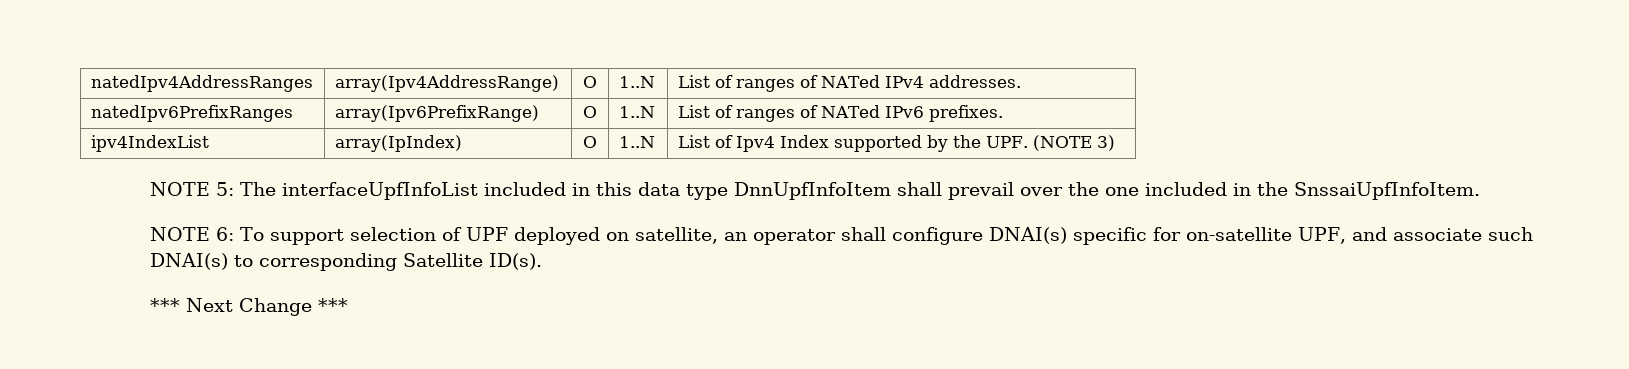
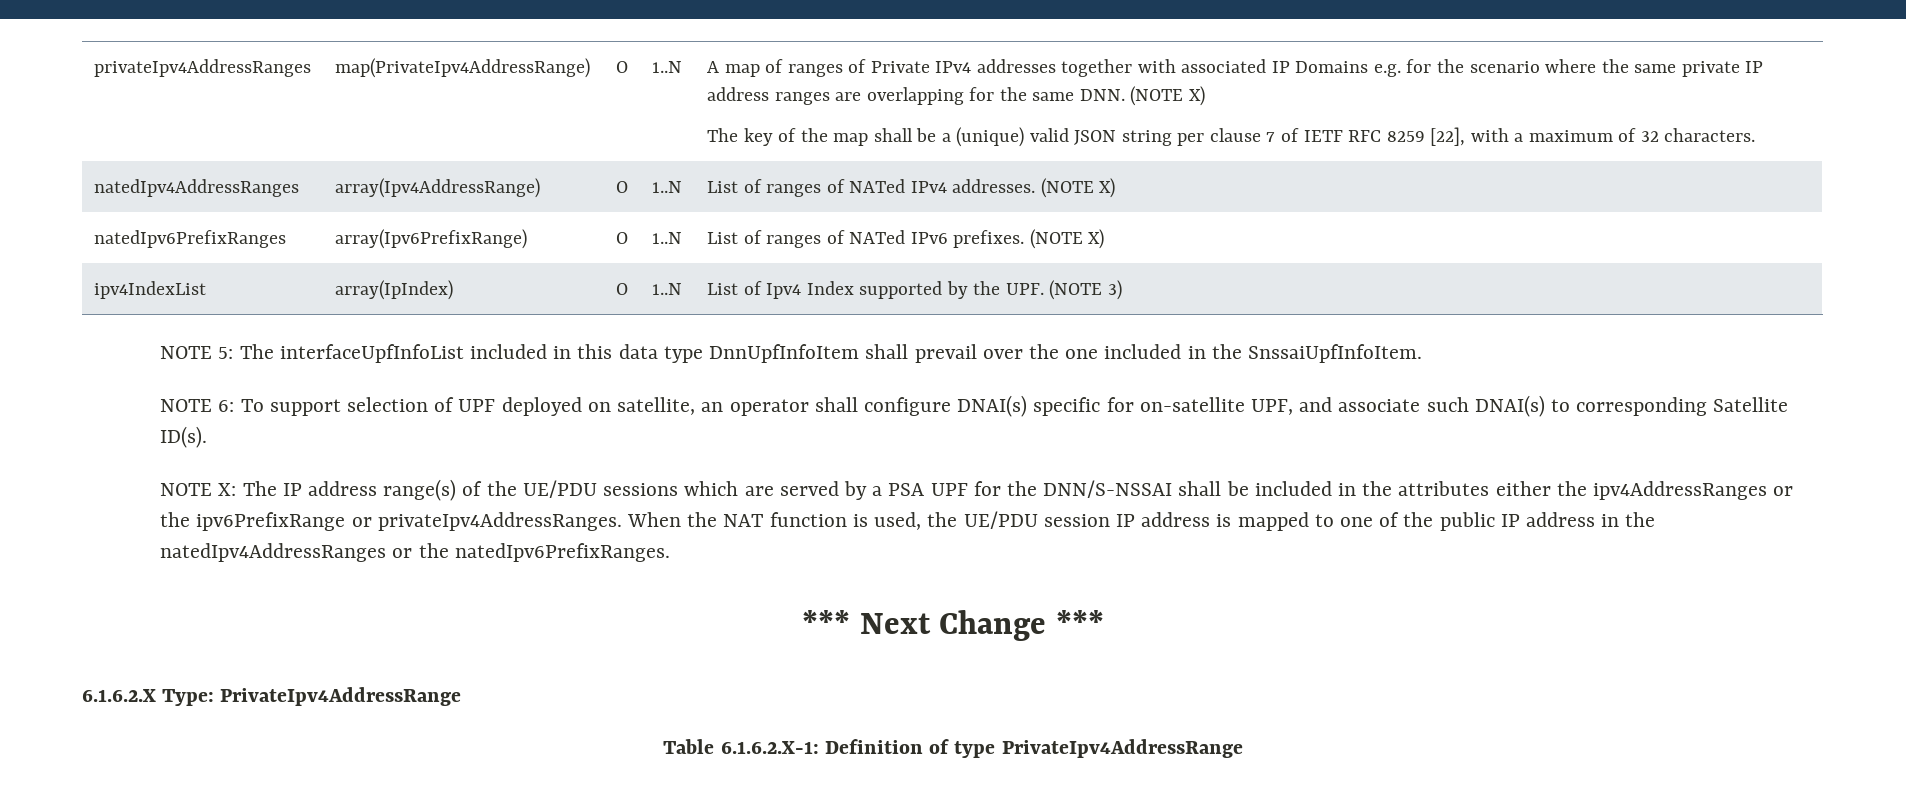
+ privateIpv4AddressRanges | map(PrivateIpv4AddressRange) | O | 1..N | A map of ranges of Private IPv4 addresses together with associated IP Domains e.g. for the scenario where the same private IP address ranges are overlapping for the same DNN. (NOTE X)
+ The key of the map shall be a (unique) valid JSON string per clause 7 of IETF RFC 8259 [22], with a maximum of 32 characters.
- natedIpv4AddressRanges | array(Ipv4AddressRange) | O | 1..N | List of ranges of NATed IPv4 addresses.
+ natedIpv4AddressRanges | array(Ipv4AddressRange) | O | 1..N | List of ranges of NATed IPv4 addresses. (NOTE X)
- natedIpv6PrefixRanges | array(Ipv6PrefixRange) | O | 1..N | List of ranges of NATed IPv6 prefixes.
+ natedIpv6PrefixRanges | array(Ipv6PrefixRange) | O | 1..N | List of ranges of NATed IPv6 prefixes. (NOTE X)
+ NOTE X: The IP address range(s) of the UE/PDU sessions which are served by a PSA UPF for the DNN/S-NSSAI shall be included in the attributes either the ipv4AddressRanges or the ipv6PrefixRange or privateIpv4AddressRanges. When the NAT function is used, the UE/PDU session IP address is mapped to one of the public IP address in the natedIpv4AddressRanges or the natedIpv6PrefixRanges.
  *** Next Change ***
+ 6.1.6.2.X Type: PrivateIpv4AddressRange
+ Table 6.1.6.2.X-1: Definition of type PrivateIpv4AddressRange

